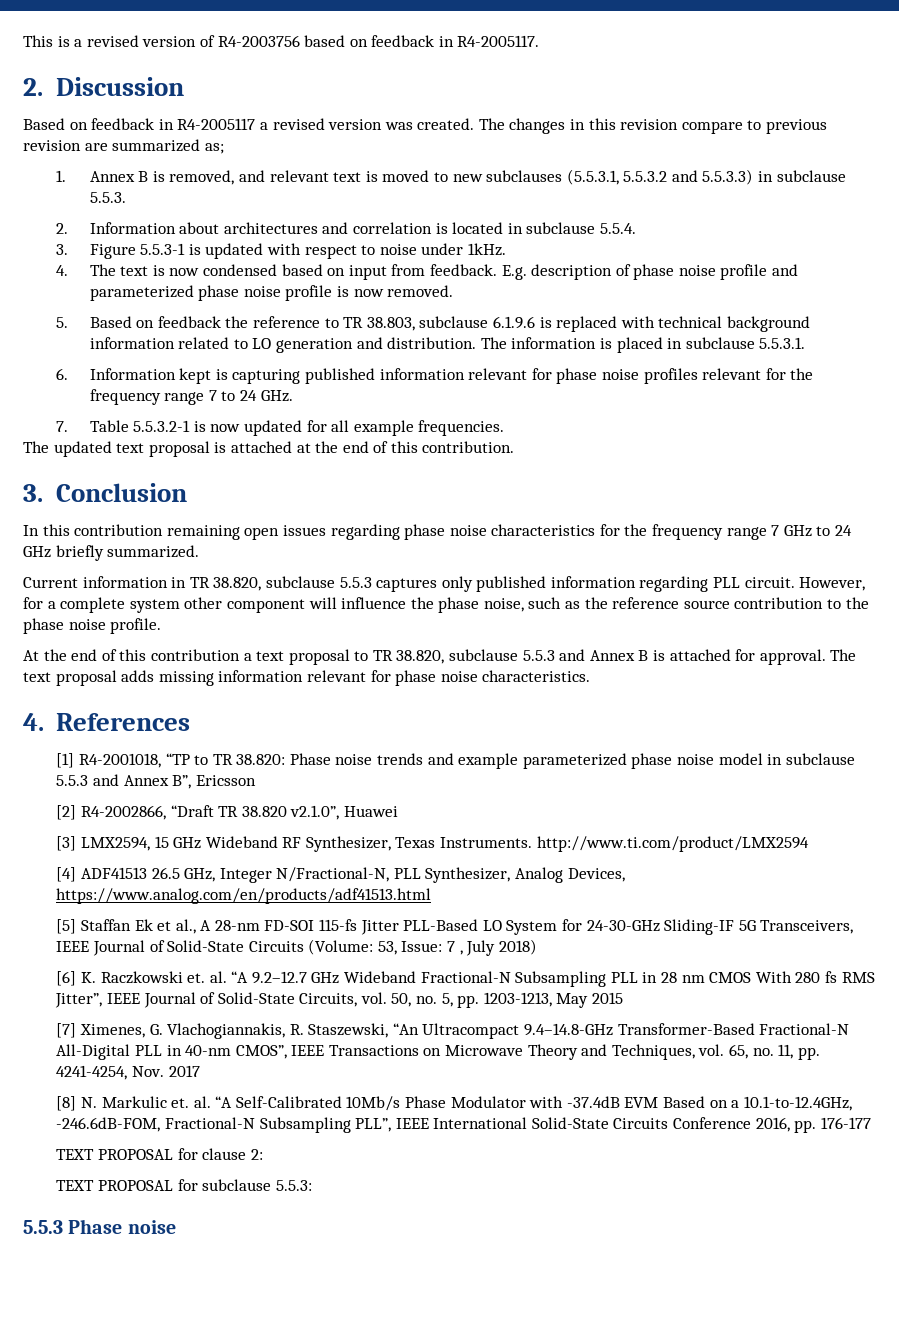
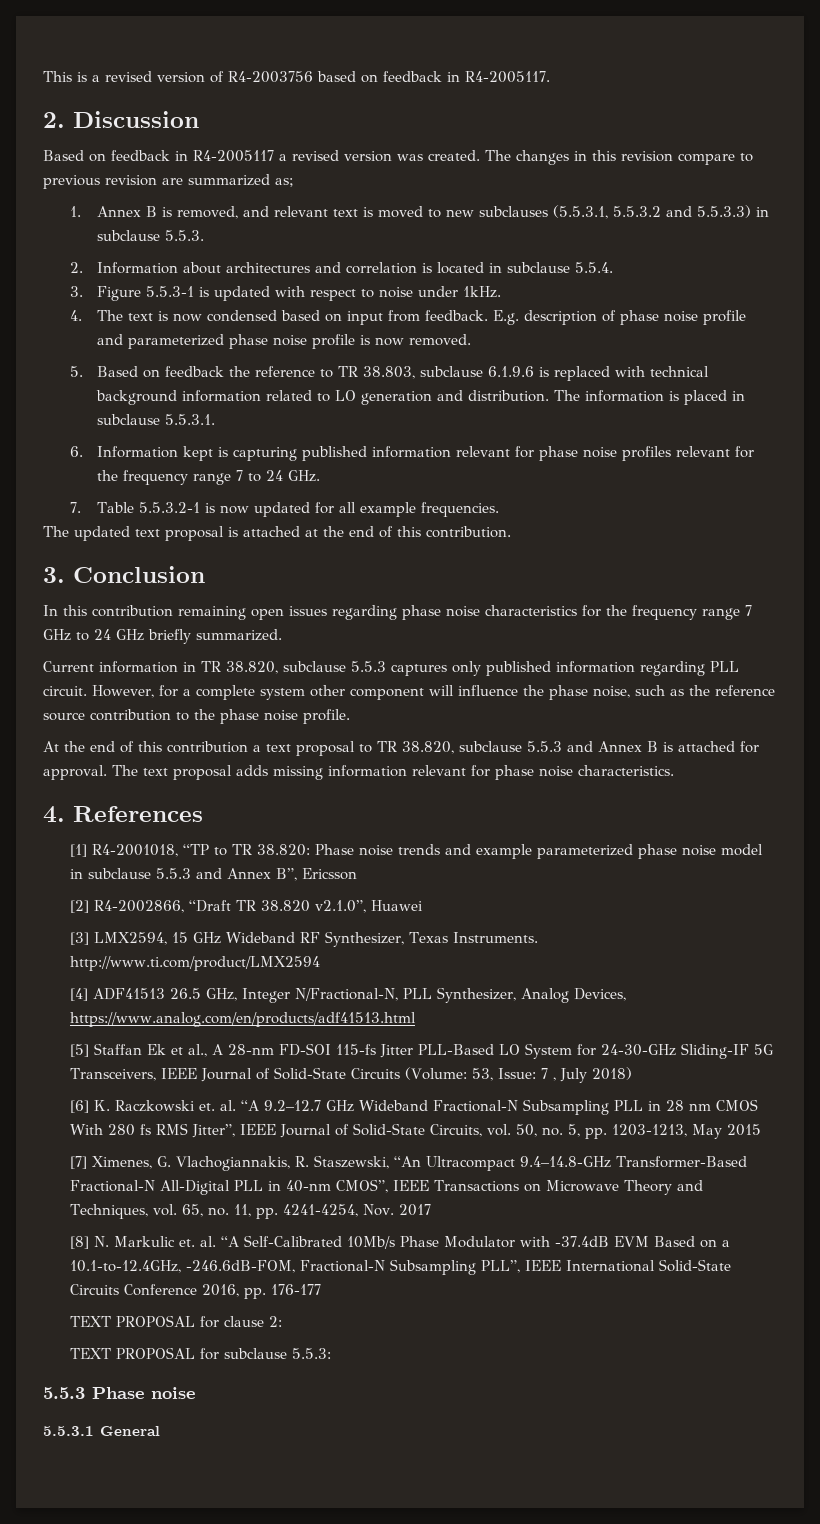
+ 5.5.3.1 General

